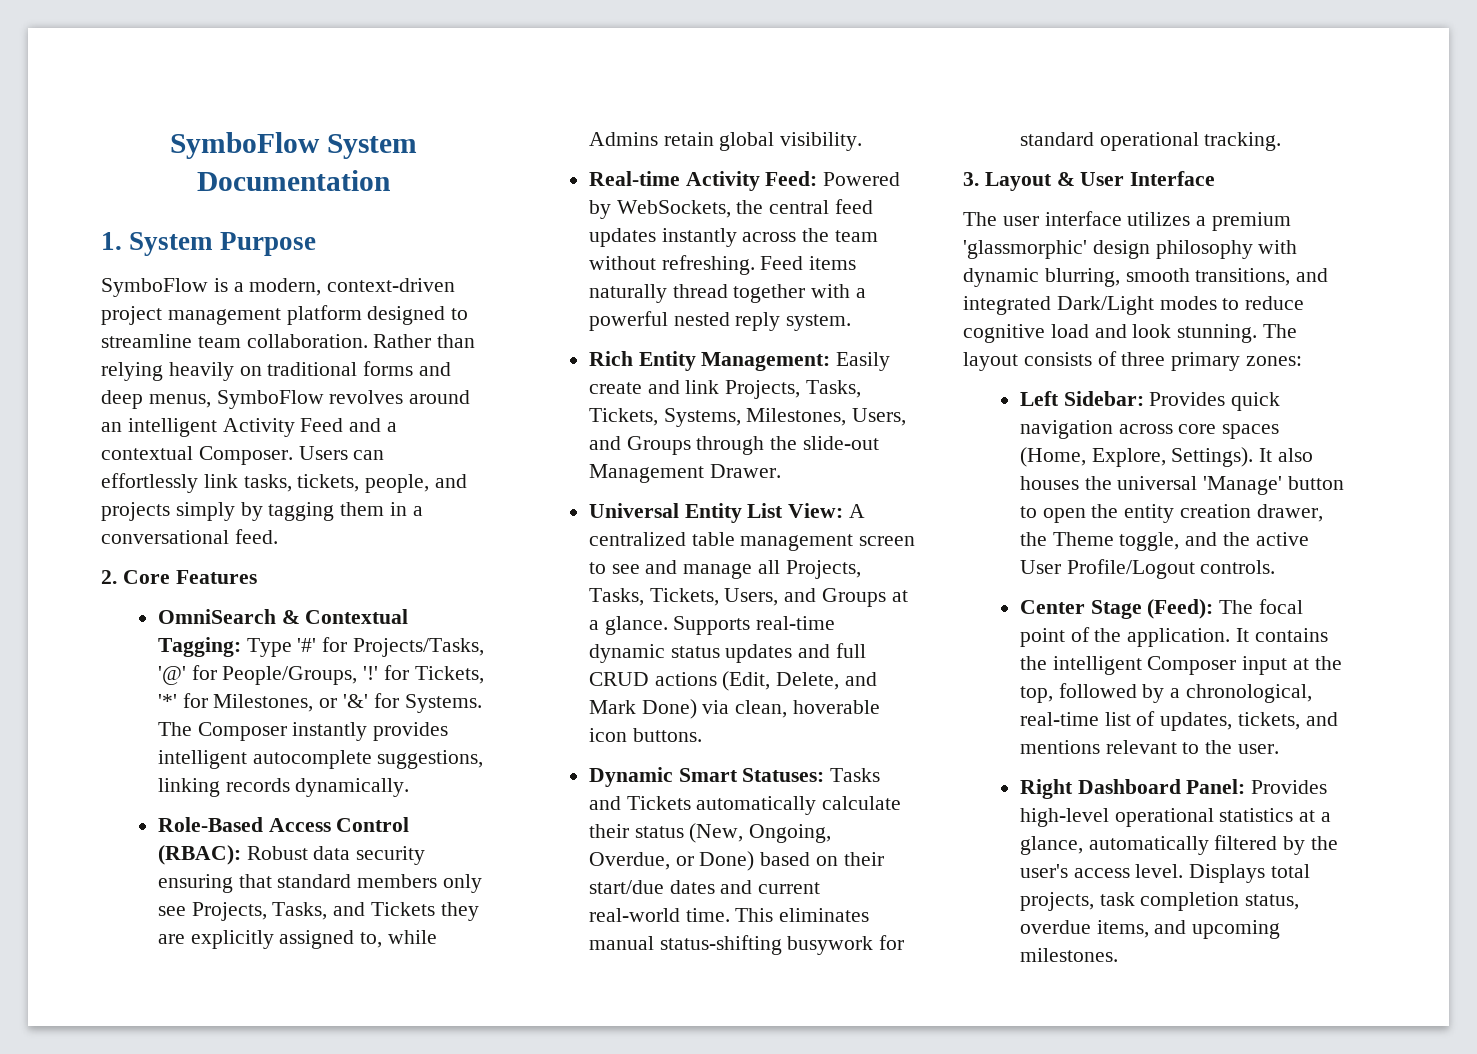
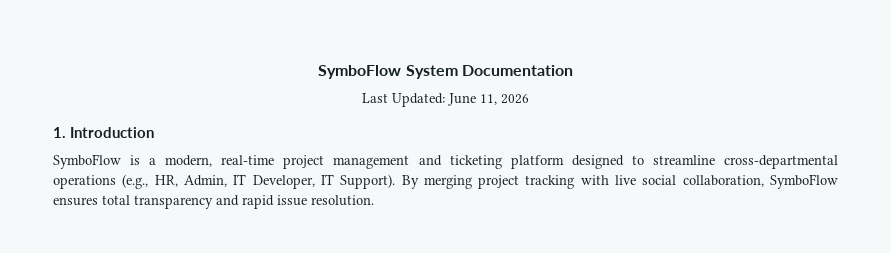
+ Last Updated: June 11, 2026
- 1. System Purpose
+ 1. Introduction
- SymboFlow is a modern, context-driven project management platform designed to streamline team collaboration. Rather than relying heavily on traditional forms and deep menus, SymboFlow revolves around an intelligent Activity Feed and a contextual Composer. Users can effortlessly link tasks, tickets, people, and projects simply by tagging them in a conversational feed.
- 2. Core Features
- OmniSearch & Contextual Tagging: Type '#' for Projects/Tasks, '@' for People/Groups, '!' for Tickets, '*' for Milestones, or '&' for Systems. The Composer instantly provides intelligent autocomplete suggestions, linking records dynamically.
- Role-Based Access Control (RBAC): Robust data security ensuring that standard members only see Projects, Tasks, and Tickets they are explicitly assigned to, while Admins retain global visibility.
- Real-time Activity Feed: Powered by WebSockets, the central feed updates instantly across the team without refreshing. Feed items naturally thread together with a powerful nested reply system.
- Rich Entity Management: Easily create and link Projects, Tasks, Tickets, Systems, Milestones, Users, and Groups through the slide-out Management Drawer.
- Universal Entity List View: A centralized table management screen to see and manage all Projects, Tasks, Tickets, Users, and Groups at a glance. Supports real-time dynamic status updates and full CRUD actions (Edit, Delete, and Mark Done) via clean, hoverable icon buttons.
- Dynamic Smart Statuses: Tasks and Tickets automatically calculate their status (New, Ongoing, Overdue, or Done) based on their start/due dates and current real-world time. This eliminates manual status-shifting busywork for standard operational tracking.
- 3. Layout & User Interface
- The user interface utilizes a premium 'glassmorphic' design philosophy with dynamic blurring, smooth transitions, and integrated Dark/Light modes to reduce cognitive load and look stunning. The layout consists of three primary zones:
- Left Sidebar: Provides quick navigation across core spaces (Home, Explore, Settings). It also houses the universal 'Manage' button to open the entity creation drawer, the Theme toggle, and the active User Profile/Logout controls.
- Center Stage (Feed): The focal point of the application. It contains the intelligent Composer input at the top, followed by a chronological, real-time list of updates, tickets, and mentions relevant to the user.
- Right Dashboard Panel: Provides high-level operational statistics at a glance, automatically filtered by the user's access level. Displays total projects, task completion status, overdue items, and upcoming milestones.
+ SymboFlow is a modern, real-time project management and ticketing platform designed to streamline cross-departmental operations (e.g., HR, Admin, IT Developer, IT Support). By merging project tracking with live social collaboration, SymboFlow ensures total transparency and rapid issue resolution.

